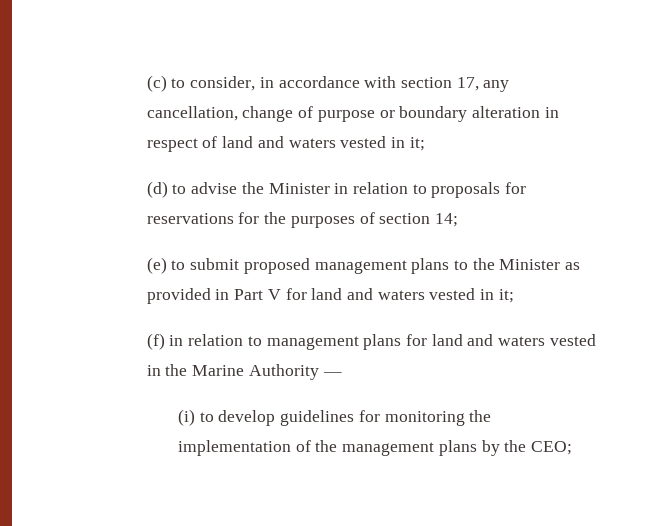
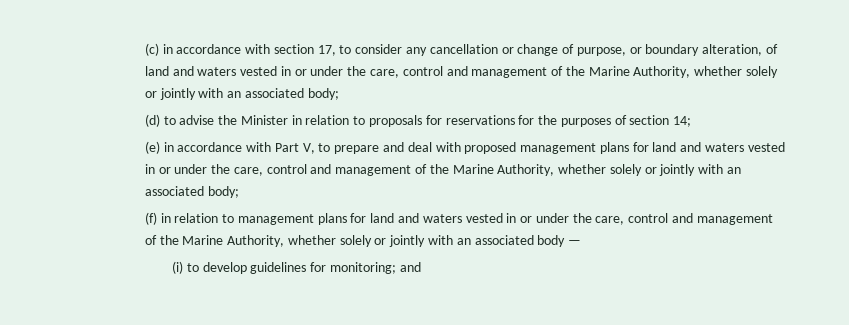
- (c) to consider, in accordance with section 17, any cancellation, change of purpose or boundary alteration in respect of land and waters vested in it;
+ (c) in accordance with section 17, to consider any cancellation or change of purpose, or boundary alteration, of land and waters vested in or under the care, control and management of the Marine Authority, whether solely or jointly with an associated body;
- (e) to submit proposed management plans to the Minister as provided in Part V for land and waters vested in it;
+ (e) in accordance with Part V, to prepare and deal with proposed management plans for land and waters vested in or under the care, control and management of the Marine Authority, whether solely or jointly with an associated body;
- (f) in relation to management plans for land and waters vested in the Marine Authority —
+ (f) in relation to management plans for land and waters vested in or under the care, control and management of the Marine Authority, whether solely or jointly with an associated body —
- (i) to develop guidelines for monitoring the implementation of the management plans by the CEO;
+ (i) to develop guidelines for monitoring; and

